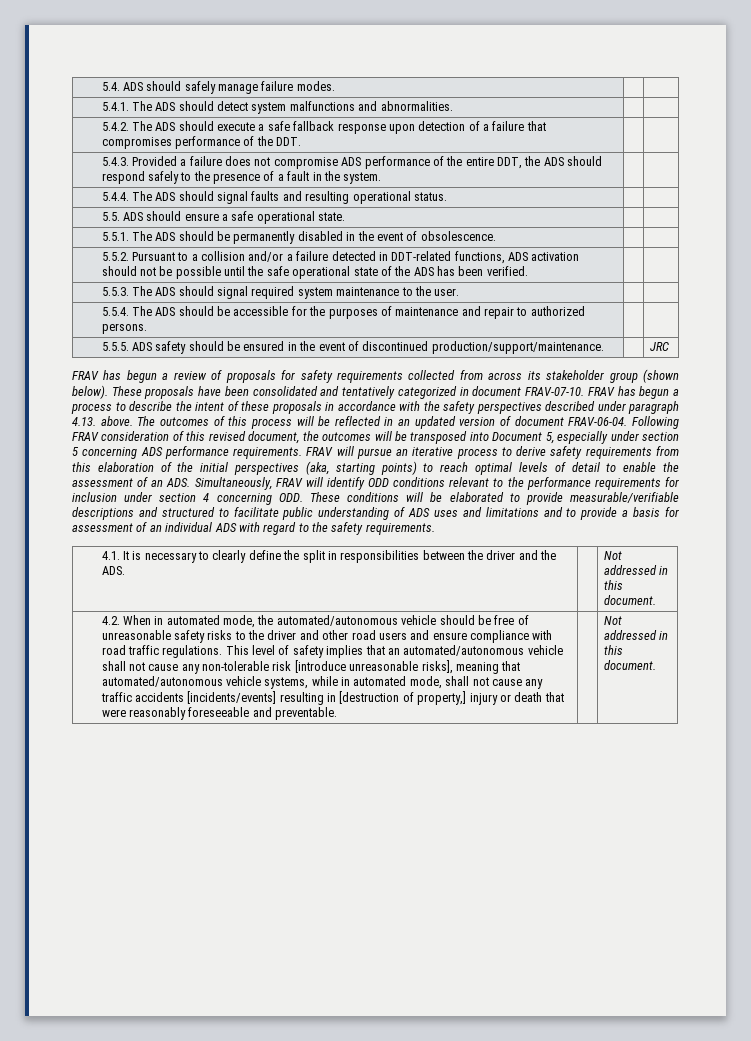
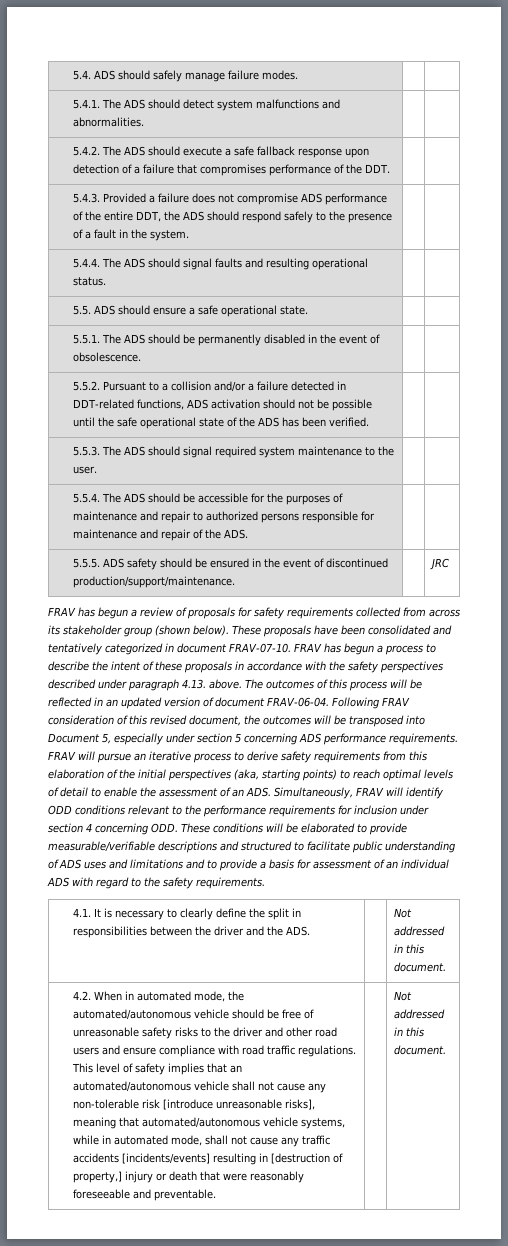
- 5.5.4. The ADS should be accessible for the purposes of maintenance and repair to authorized persons. | |
+ 5.5.4. The ADS should be accessible for the purposes of maintenance and repair to authorized persons responsible for maintenance and repair of the ADS. | |

